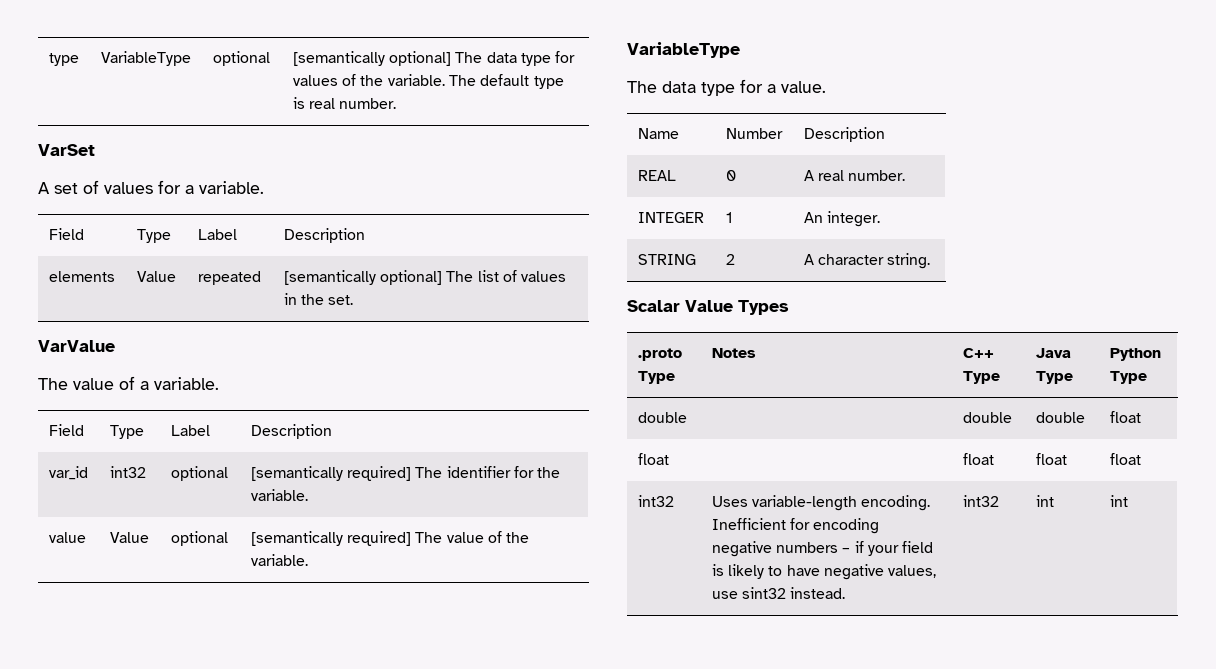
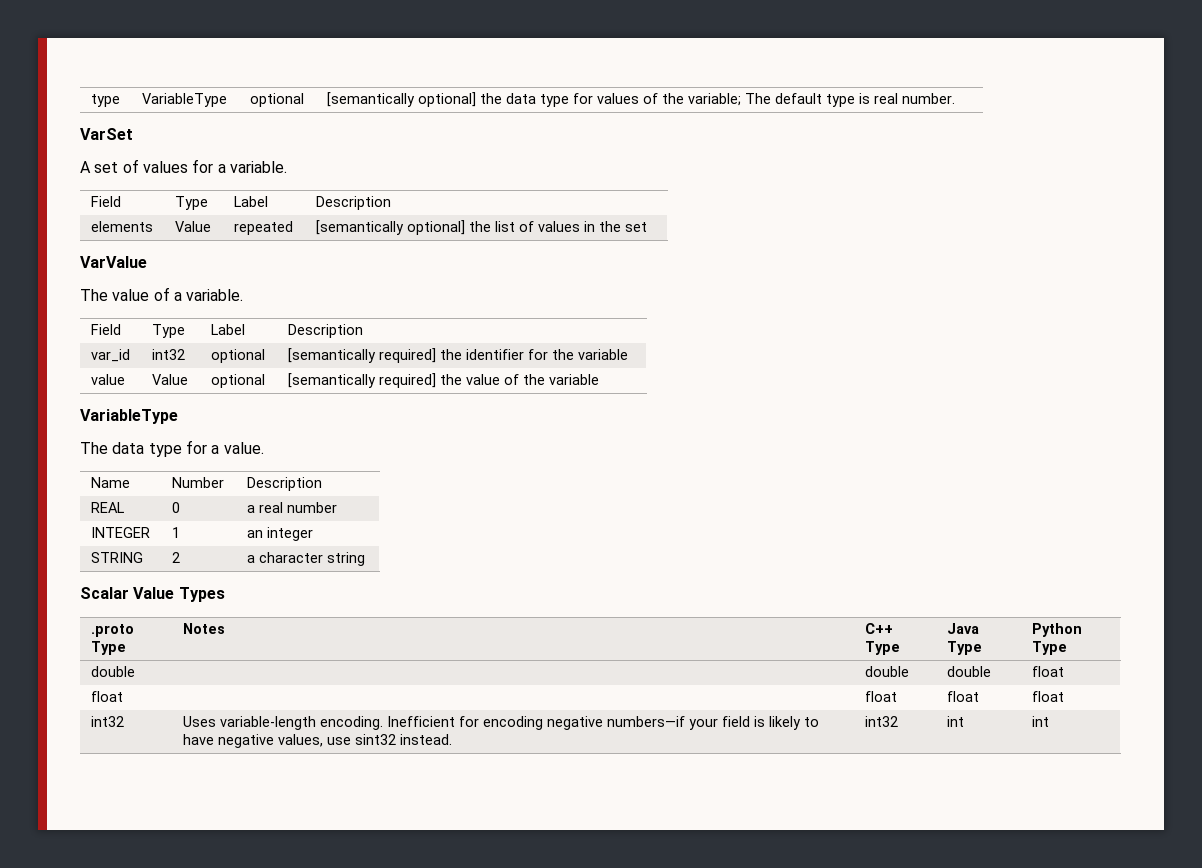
- type | VariableType | optional | [semantically optional] The data type for values of the variable. The default type is real number.
+ type | VariableType | optional | [semantically optional] the data type for values of the variable; The default type is real number.
- elements | Value | repeated | [semantically optional] The list of values in the set.
+ elements | Value | repeated | [semantically optional] the list of values in the set
- var_id | int32 | optional | [semantically required] The identifier for the variable.
+ var_id | int32 | optional | [semantically required] the identifier for the variable
- value | Value | optional | [semantically required] The value of the variable.
+ value | Value | optional | [semantically required] the value of the variable
- REAL | 0 | A real number.
+ REAL | 0 | a real number
- INTEGER | 1 | An integer.
+ INTEGER | 1 | an integer
- STRING | 2 | A character string.
+ STRING | 2 | a character string
- int32 | Uses variable-length encoding. Inefficient for encoding negative numbers – if your field is likely to have negative values, use sint32 instead. | int32 | int | int
+ int32 | Uses variable-length encoding. Inefficient for encoding negative numbers—if your field is likely to have negative values, use sint32 instead. | int32 | int | int

